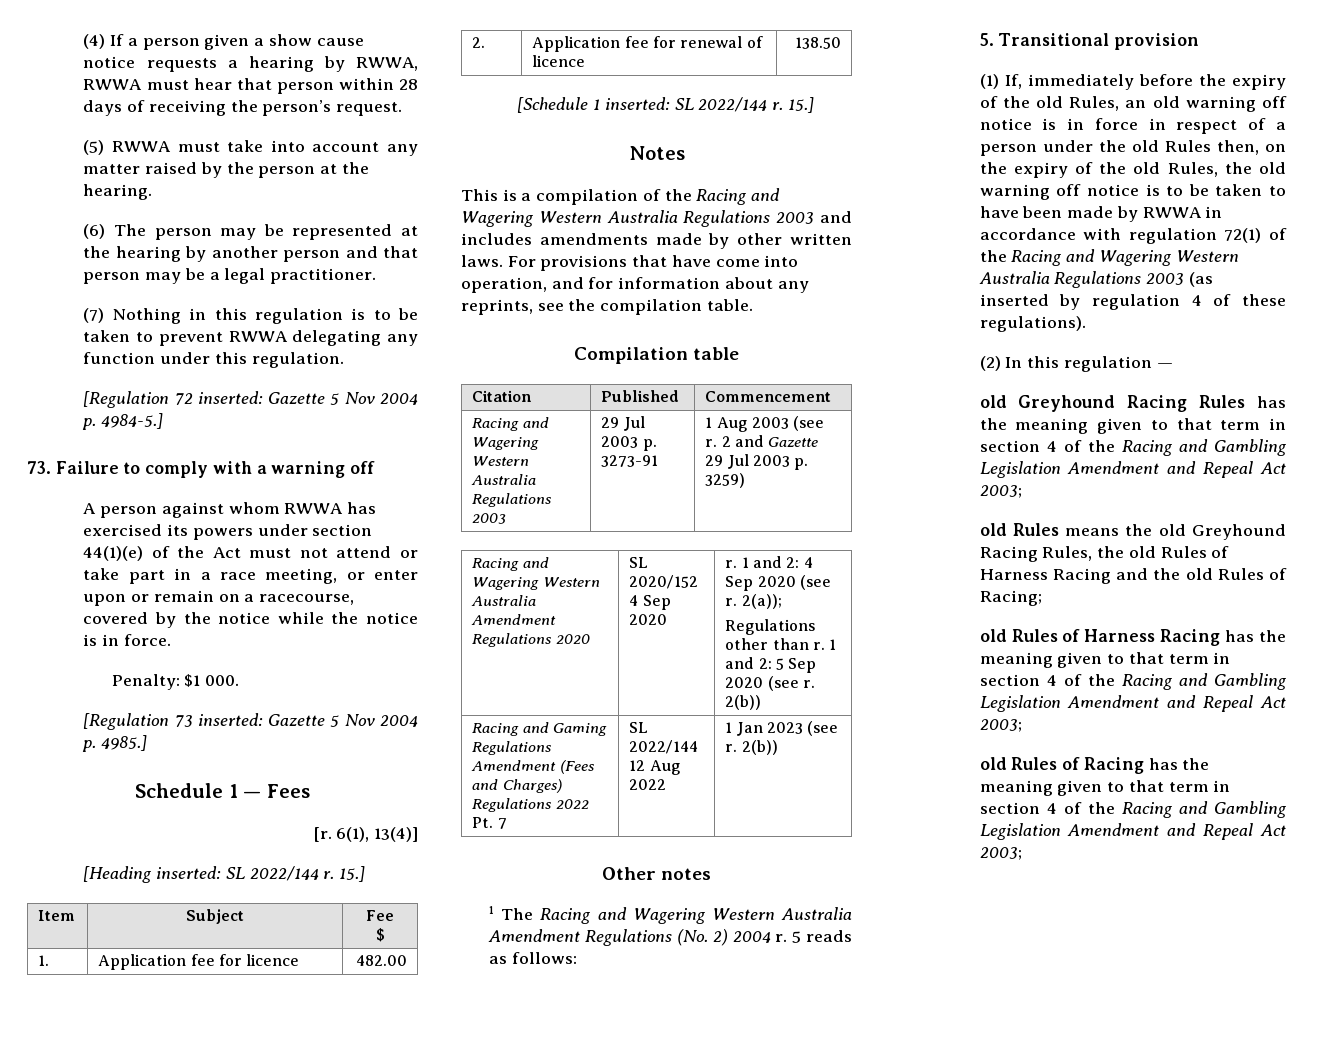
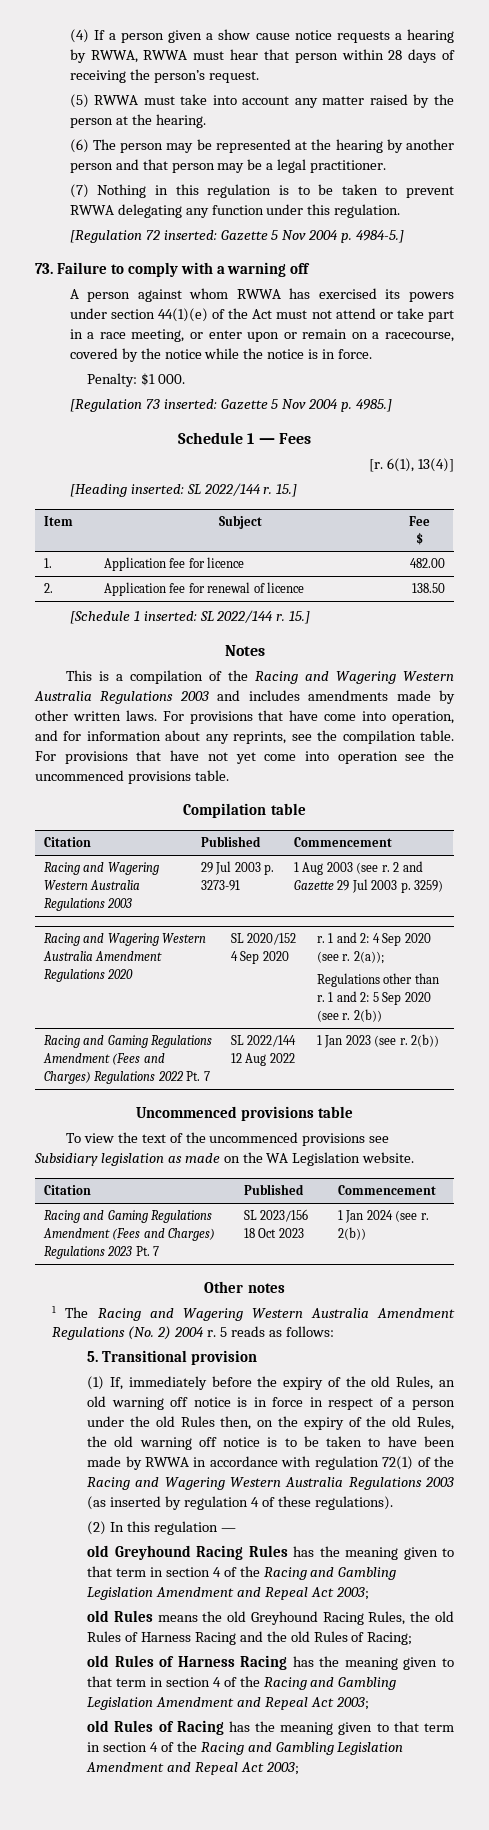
+ For provisions that have not yet come into operation see the uncommenced provisions table.
+ Uncommenced provisions table
+ To view the text of the uncommenced provisions see Subsidiary legislation as made on the WA Legislation website.
+ Citation | Published | Commencement
+ Racing and Gaming Regulations Amendment (Fees and Charges) Regulations 2023 Pt. 7 | SL 2023/156 18 Oct 2023 | 1 Jan 2024 (see r. 2(b))

